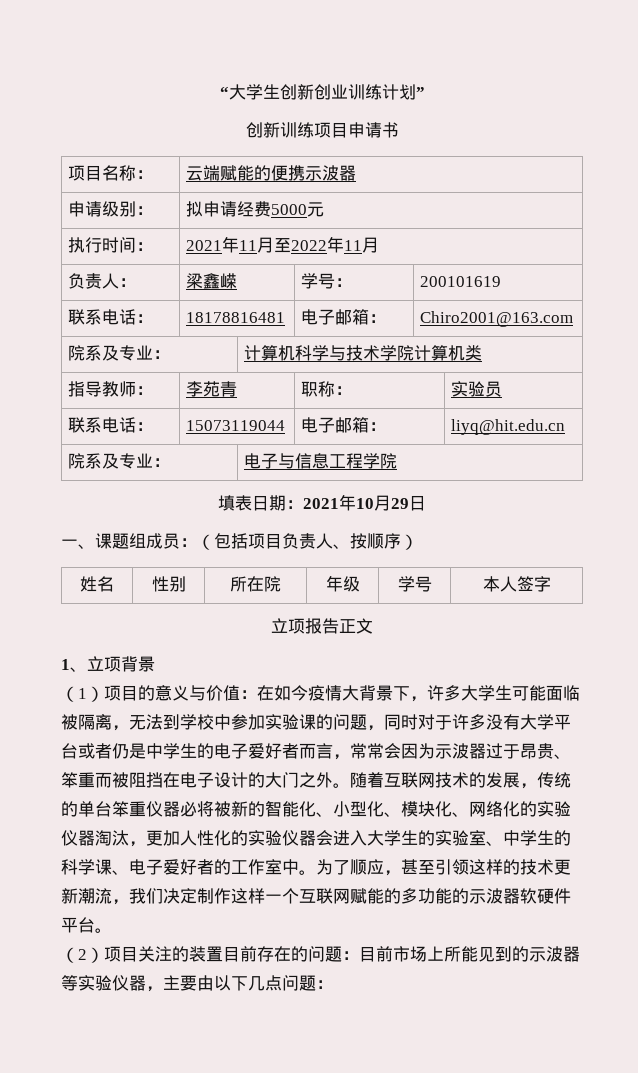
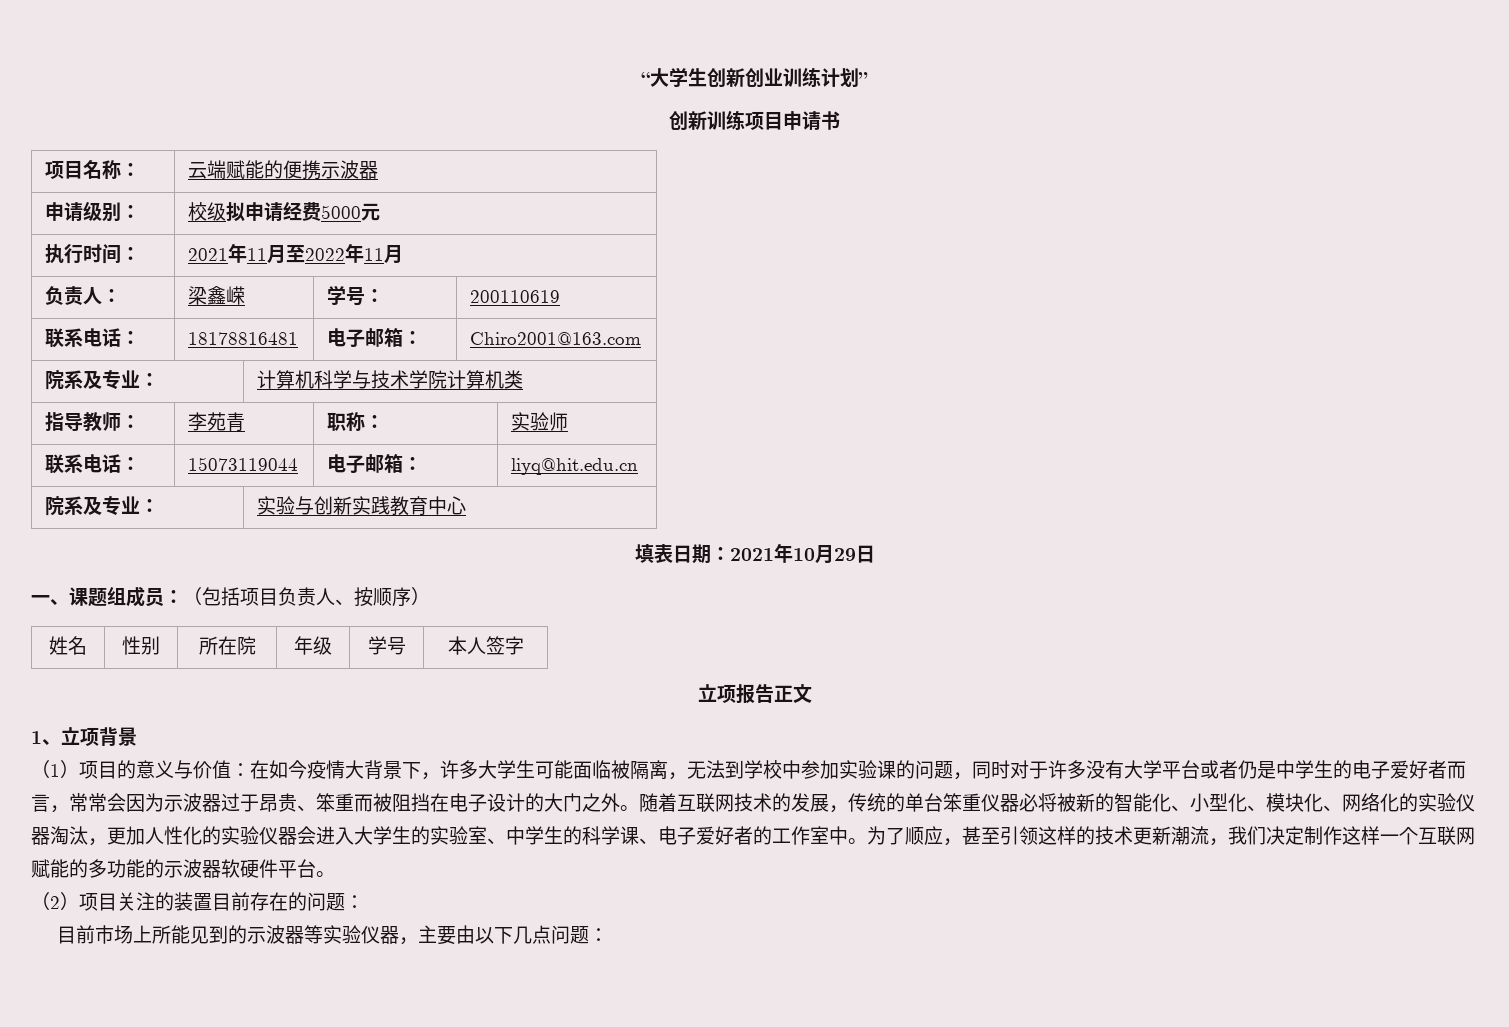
- 申请级别： | 拟申请经费5000元
+ 申请级别： | 校级拟申请经费5000元
- 负责人： | 梁鑫嵘 | 学号： | 200101619
+ 负责人： | 梁鑫嵘 | 学号： | 200110619
- 指导教师： | 李苑青 | 职称： | 实验员
+ 指导教师： | 李苑青 | 职称： | 实验师
- 院系及专业： | 电子与信息工程学院
+ 院系及专业： | 实验与创新实践教育中心
- （2）项目关注的装置目前存在的问题：目前市场上所能见到的示波器等实验仪器，主要由以下几点问题：
+ （2）项目关注的装置目前存在的问题：
+ 目前市场上所能见到的示波器等实验仪器，主要由以下几点问题：

